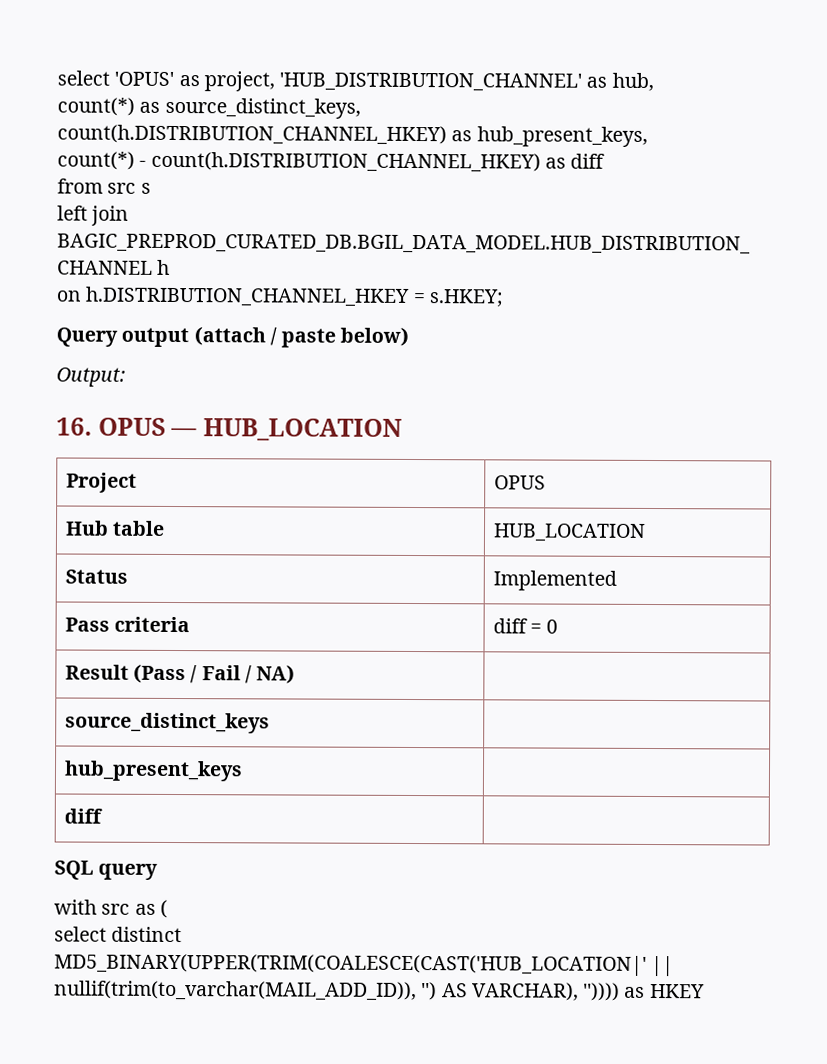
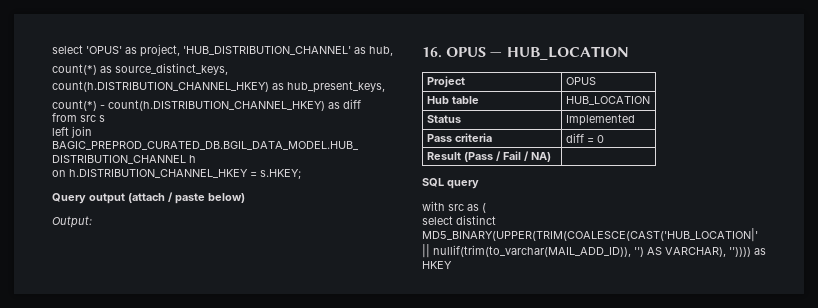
- source_distinct_keys |
- hub_present_keys |
- diff |

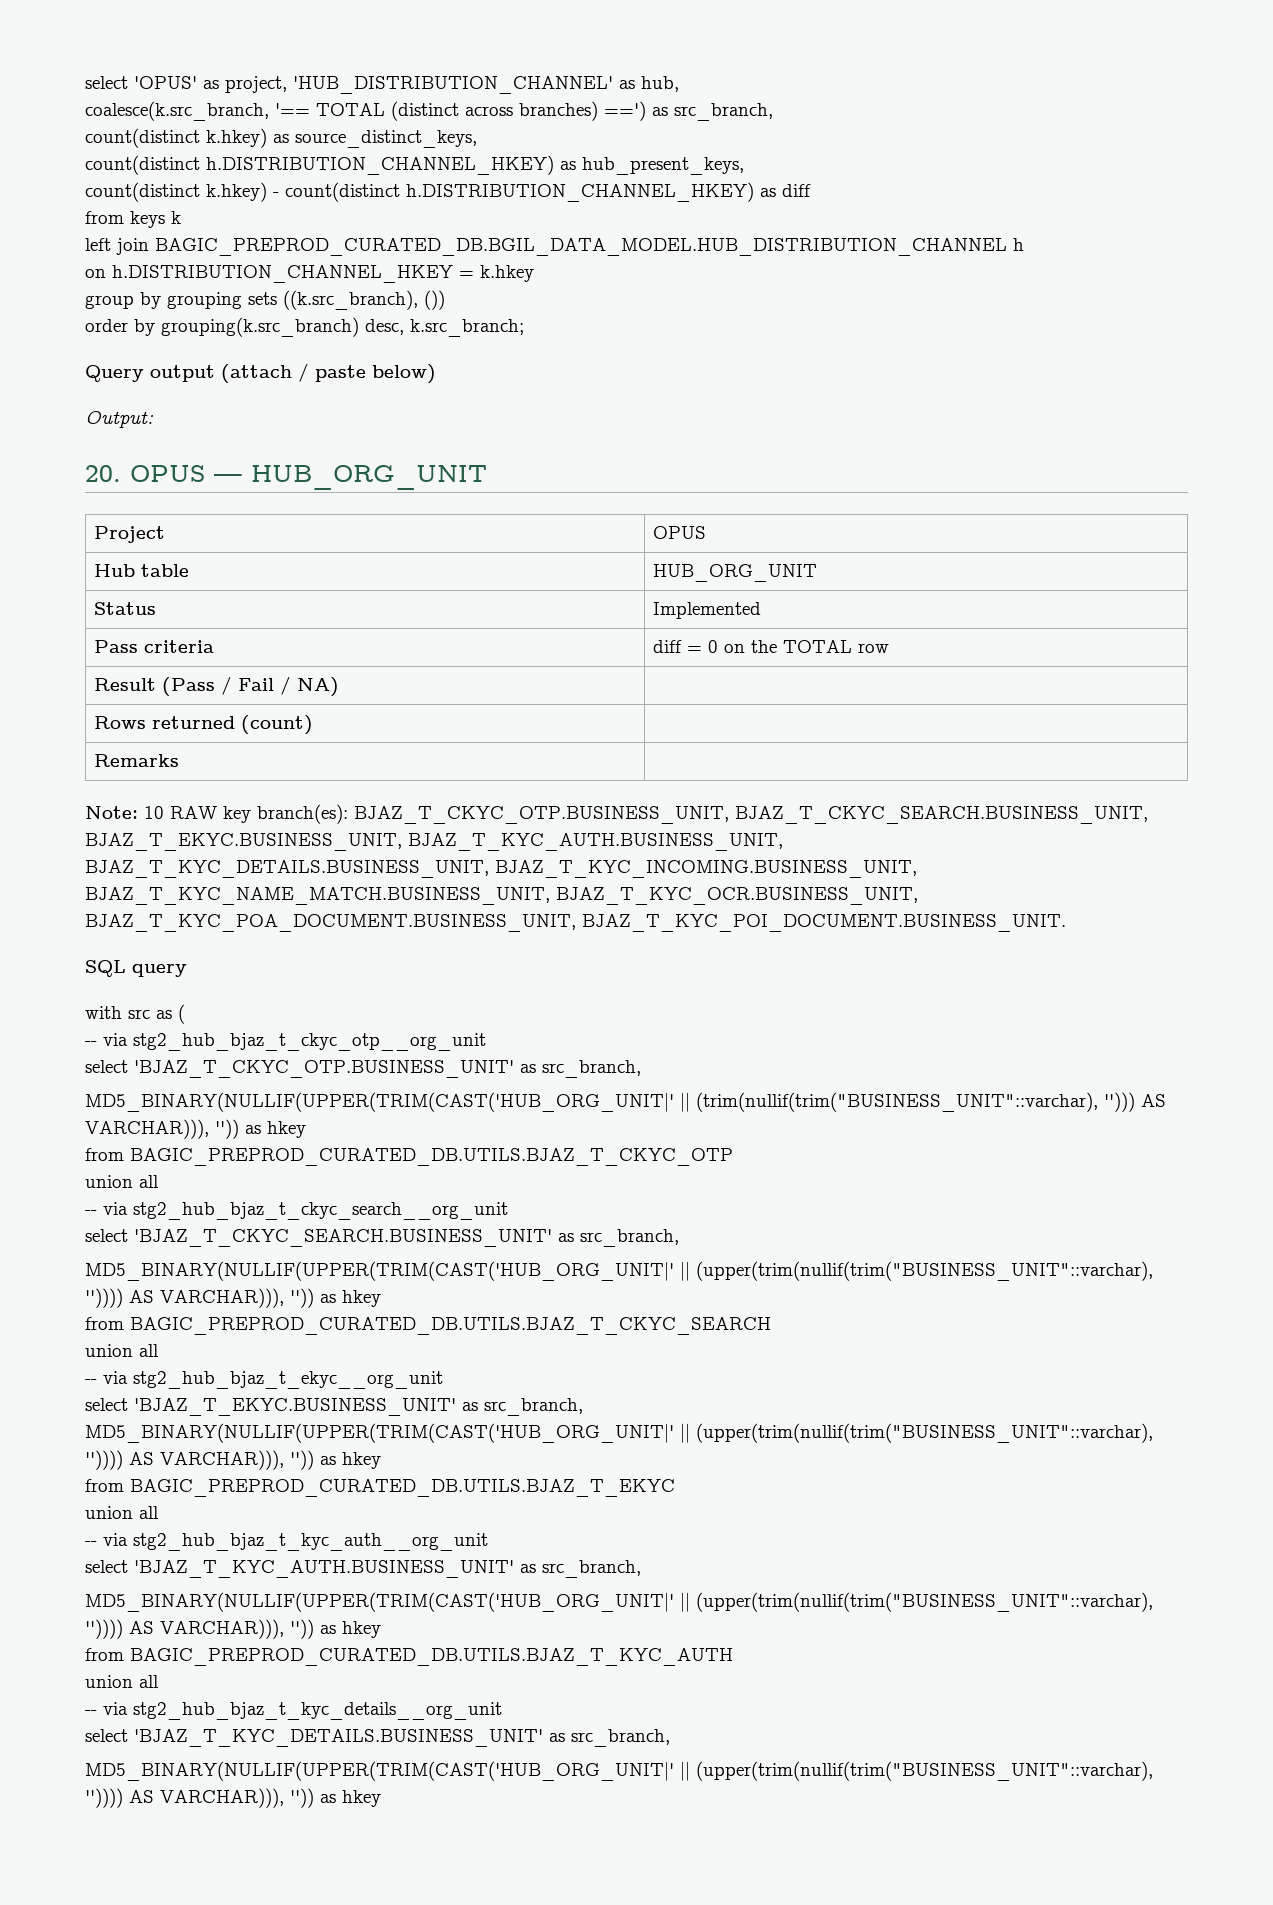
- count(*) as source_distinct_keys,
+ coalesce(k.src_branch, '== TOTAL (distinct across branches) ==') as src_branch,
+ count(distinct k.hkey) as source_distinct_keys,
- count(h.DISTRIBUTION_CHANNEL_HKEY) as hub_present_keys,
+ count(distinct h.DISTRIBUTION_CHANNEL_HKEY) as hub_present_keys,
- count(*) - count(h.DISTRIBUTION_CHANNEL_HKEY) as diff
+ count(distinct k.hkey) - count(distinct h.DISTRIBUTION_CHANNEL_HKEY) as diff
- from src s
+ from keys k
- on h.DISTRIBUTION_CHANNEL_HKEY = s.HKEY;
+ on h.DISTRIBUTION_CHANNEL_HKEY = k.hkey
+ group by grouping sets ((k.src_branch), ())
+ order by grouping(k.src_branch) desc, k.src_branch;
- 16. OPUS — HUB_LOCATION
+ 20. OPUS — HUB_ORG_UNIT
- Hub table | HUB_LOCATION
+ Hub table | HUB_ORG_UNIT
- Pass criteria | diff = 0
+ Pass criteria | diff = 0 on the TOTAL row
+ Rows returned (count) |
+ Remarks |
+ Note: 10 RAW key branch(es): BJAZ_T_CKYC_OTP.BUSINESS_UNIT, BJAZ_T_CKYC_SEARCH.BUSINESS_UNIT, BJAZ_T_EKYC.BUSINESS_UNIT, BJAZ_T_KYC_AUTH.BUSINESS_UNIT, BJAZ_T_KYC_DETAILS.BUSINESS_UNIT, BJAZ_T_KYC_INCOMING.BUSINESS_UNIT, BJAZ_T_KYC_NAME_MATCH.BUSINESS_UNIT, BJAZ_T_KYC_OCR.BUSINESS_UNIT, BJAZ_T_KYC_POA_DOCUMENT.BUSINESS_UNIT, BJAZ_T_KYC_POI_DOCUMENT.BUSINESS_UNIT.
- select distinct MD5_BINARY(UPPER(TRIM(COALESCE(CAST('HUB_LOCATION|' || nullif(trim(to_varchar(MAIL_ADD_ID)), '') AS VARCHAR), '')))) as HKEY
+ -- via stg2_hub_bjaz_t_ckyc_otp__org_unit
+ select 'BJAZ_T_CKYC_OTP.BUSINESS_UNIT' as src_branch,
+ MD5_BINARY(NULLIF(UPPER(TRIM(CAST('HUB_ORG_UNIT|' || (trim(nullif(trim("BUSINESS_UNIT"::varchar), ''))) AS VARCHAR))), '')) as hkey
+ from BAGIC_PREPROD_CURATED_DB.UTILS.BJAZ_T_CKYC_OTP
+ union all
+ -- via stg2_hub_bjaz_t_ckyc_search__org_unit
+ select 'BJAZ_T_CKYC_SEARCH.BUSINESS_UNIT' as src_branch,
+ MD5_BINARY(NULLIF(UPPER(TRIM(CAST('HUB_ORG_UNIT|' || (upper(trim(nullif(trim("BUSINESS_UNIT"::varchar), '')))) AS VARCHAR))), '')) as hkey
+ from BAGIC_PREPROD_CURATED_DB.UTILS.BJAZ_T_CKYC_SEARCH
+ union all
+ -- via stg2_hub_bjaz_t_ekyc__org_unit
+ select 'BJAZ_T_EKYC.BUSINESS_UNIT' as src_branch,
+ MD5_BINARY(NULLIF(UPPER(TRIM(CAST('HUB_ORG_UNIT|' || (upper(trim(nullif(trim("BUSINESS_UNIT"::varchar), '')))) AS VARCHAR))), '')) as hkey
+ from BAGIC_PREPROD_CURATED_DB.UTILS.BJAZ_T_EKYC
+ union all
+ -- via stg2_hub_bjaz_t_kyc_auth__org_unit
+ select 'BJAZ_T_KYC_AUTH.BUSINESS_UNIT' as src_branch,
+ MD5_BINARY(NULLIF(UPPER(TRIM(CAST('HUB_ORG_UNIT|' || (upper(trim(nullif(trim("BUSINESS_UNIT"::varchar), '')))) AS VARCHAR))), '')) as hkey
+ from BAGIC_PREPROD_CURATED_DB.UTILS.BJAZ_T_KYC_AUTH
+ union all
+ -- via stg2_hub_bjaz_t_kyc_details__org_unit
+ select 'BJAZ_T_KYC_DETAILS.BUSINESS_UNIT' as src_branch,
+ MD5_BINARY(NULLIF(UPPER(TRIM(CAST('HUB_ORG_UNIT|' || (upper(trim(nullif(trim("BUSINESS_UNIT"::varchar), '')))) AS VARCHAR))), '')) as hkey

